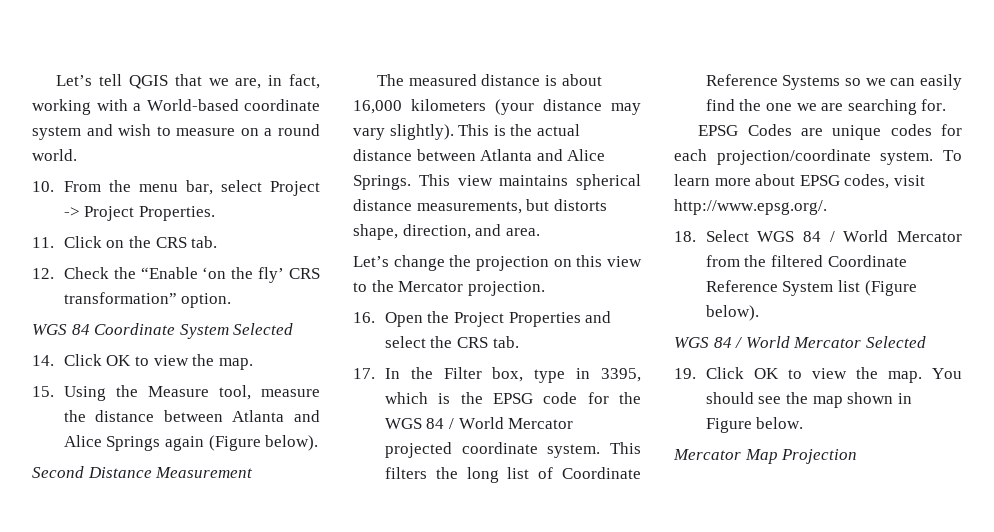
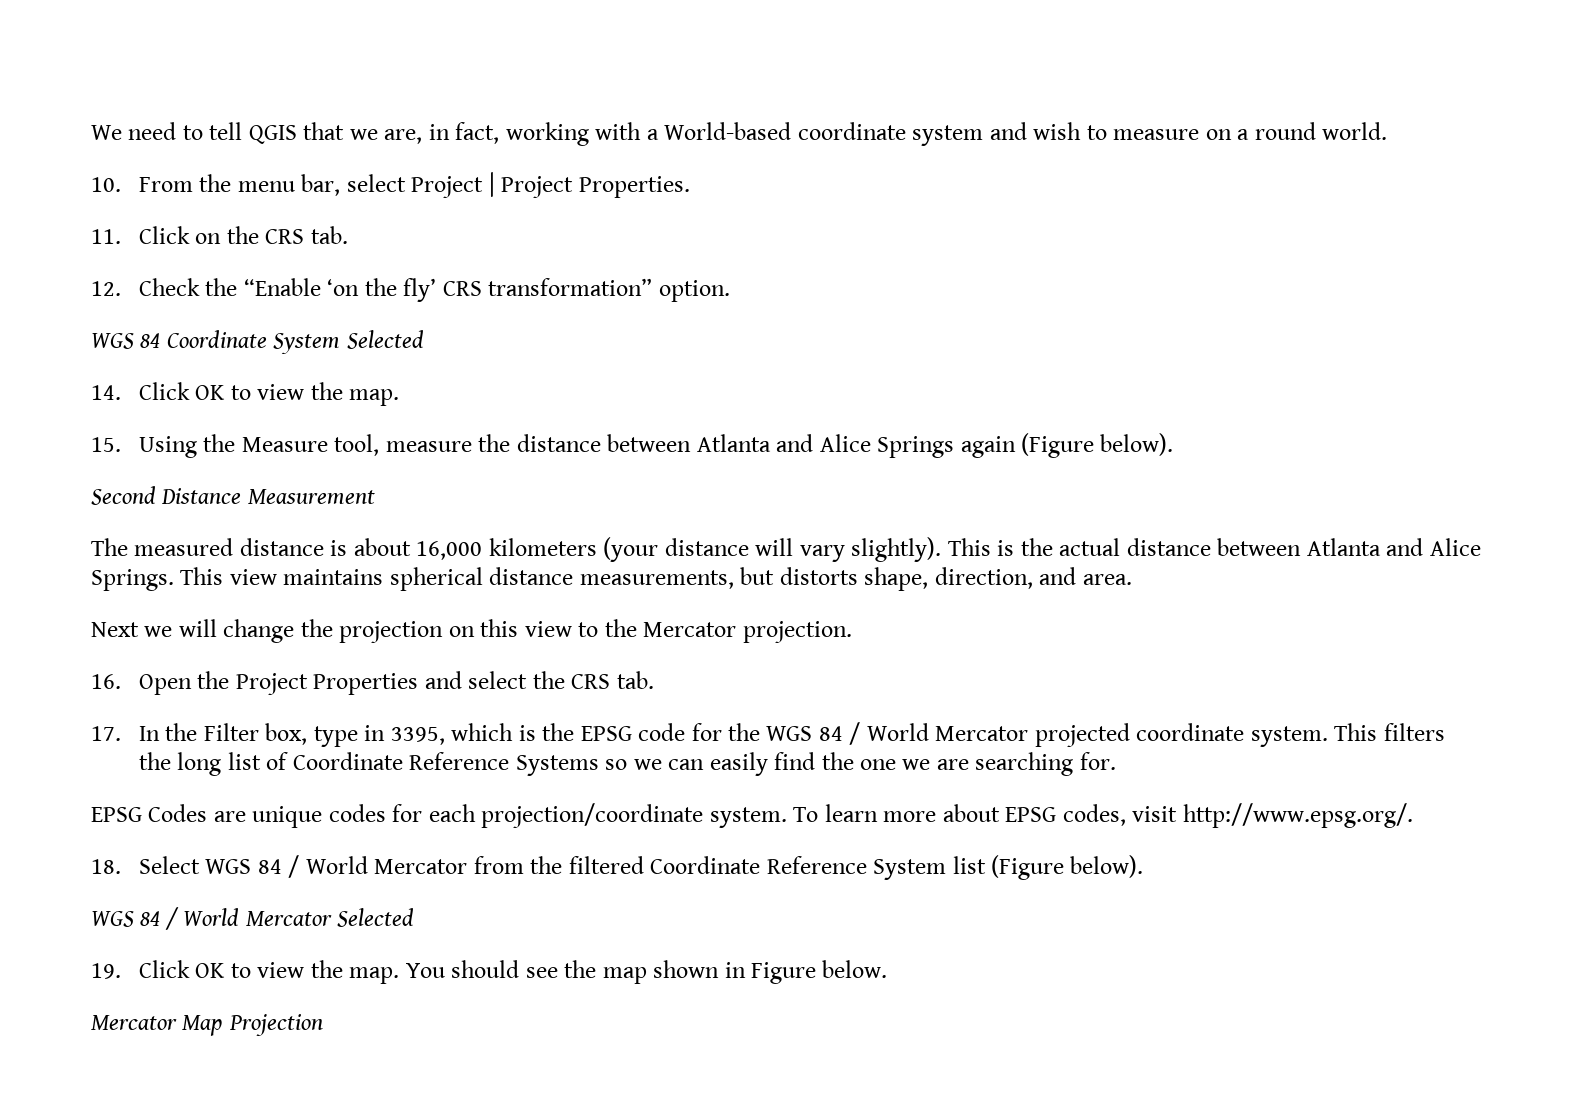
- Let’s tell QGIS that we are, in fact, working with a World-based coordinate system and wish to measure on a round world.
+ We need to tell QGIS that we are, in fact, working with a World-based coordinate system and wish to measure on a round world.
- 10. From the menu bar, select Project -> Project Properties.
+ 10. From the menu bar, select Project | Project Properties.
- The measured distance is about 16,000 kilometers (your distance may vary slightly).
+ The measured distance is about 16,000 kilometers (your distance will vary slightly).
- Let’s change the projection on this view to the Mercator projection.
+ Next we will change the projection on this view to the Mercator projection.

